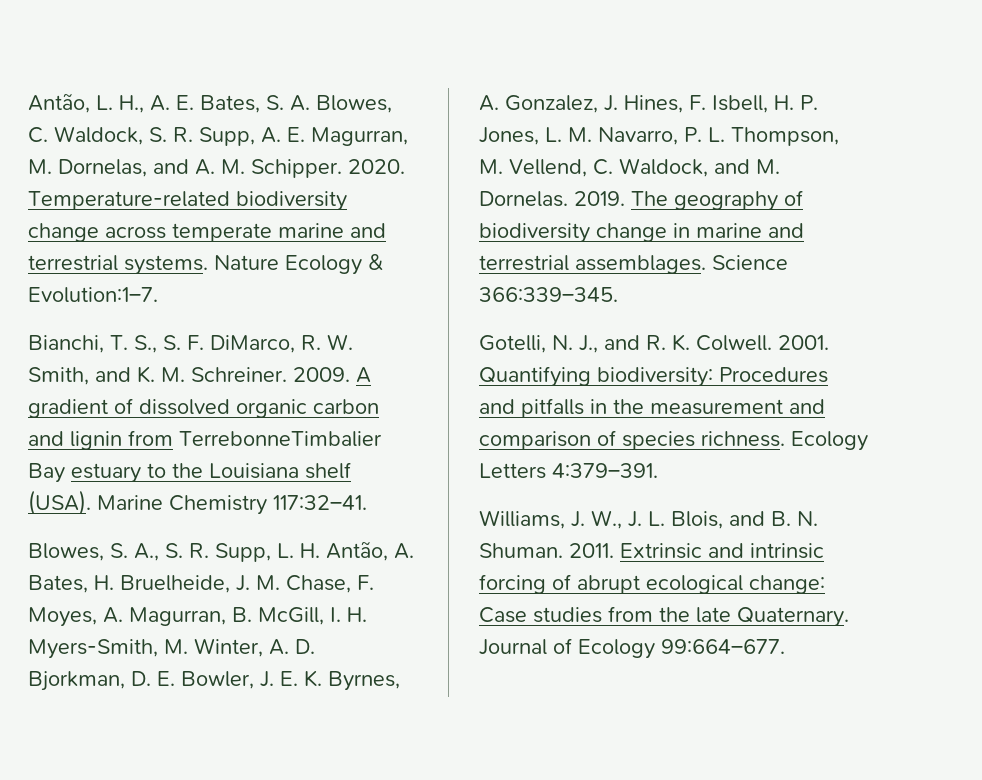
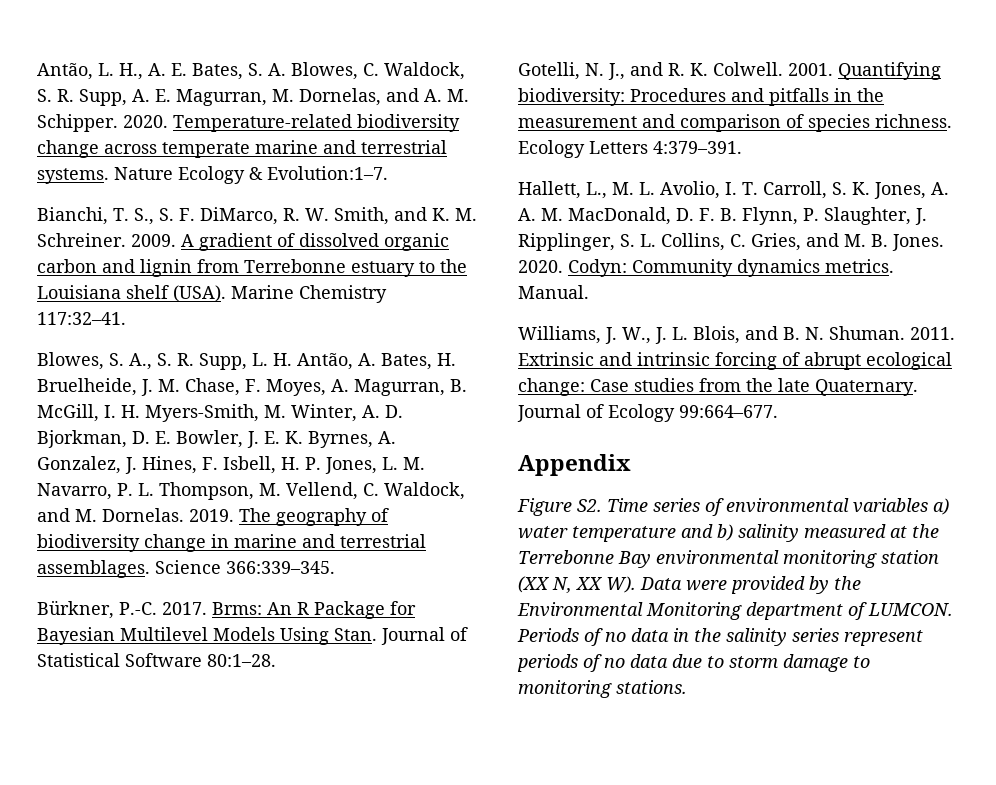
- A gradient of dissolved organic carbon and lignin from TerrebonneTimbalier Bay estuary to the Louisiana shelf (USA).
+ A gradient of dissolved organic carbon and lignin from Terrebonne estuary to the Louisiana shelf (USA).
+ Bürkner, P.-C. 2017. Brms: An R Package for Bayesian Multilevel Models Using Stan. Journal of Statistical Software 80:1–28.
+ Hallett, L., M. L. Avolio, I. T. Carroll, S. K. Jones, A. A. M. MacDonald, D. F. B. Flynn, P. Slaughter, J. Ripplinger, S. L. Collins, C. Gries, and M. B. Jones. 2020. Codyn: Community dynamics metrics. Manual.
+ Appendix
+ Figure S2. Time series of environmental variables a) water temperature and b) salinity measured at the Terrebonne Bay environmental monitoring station (XX N, XX W). Data were provided by the Environmental Monitoring department of LUMCON. Periods of no data in the salinity series represent periods of no data due to storm damage to monitoring stations.

